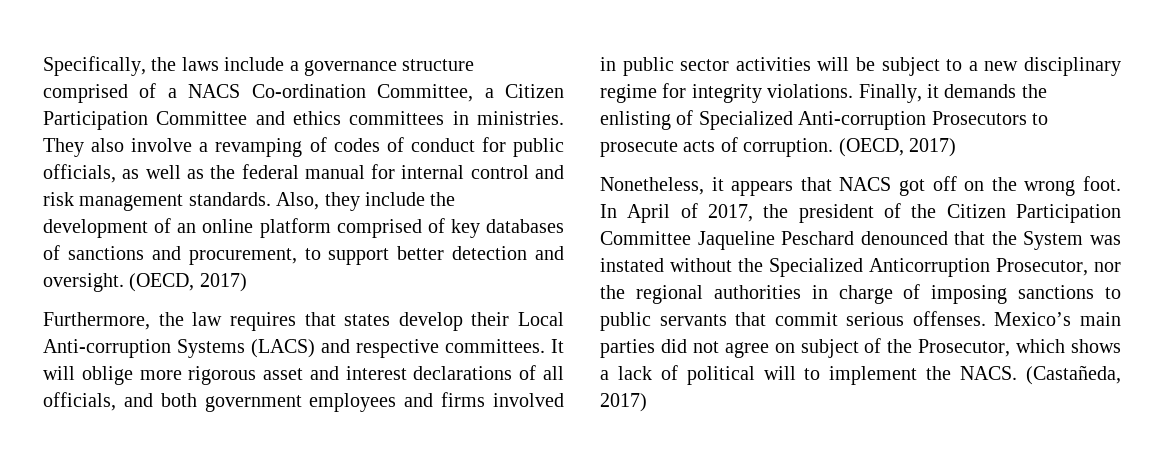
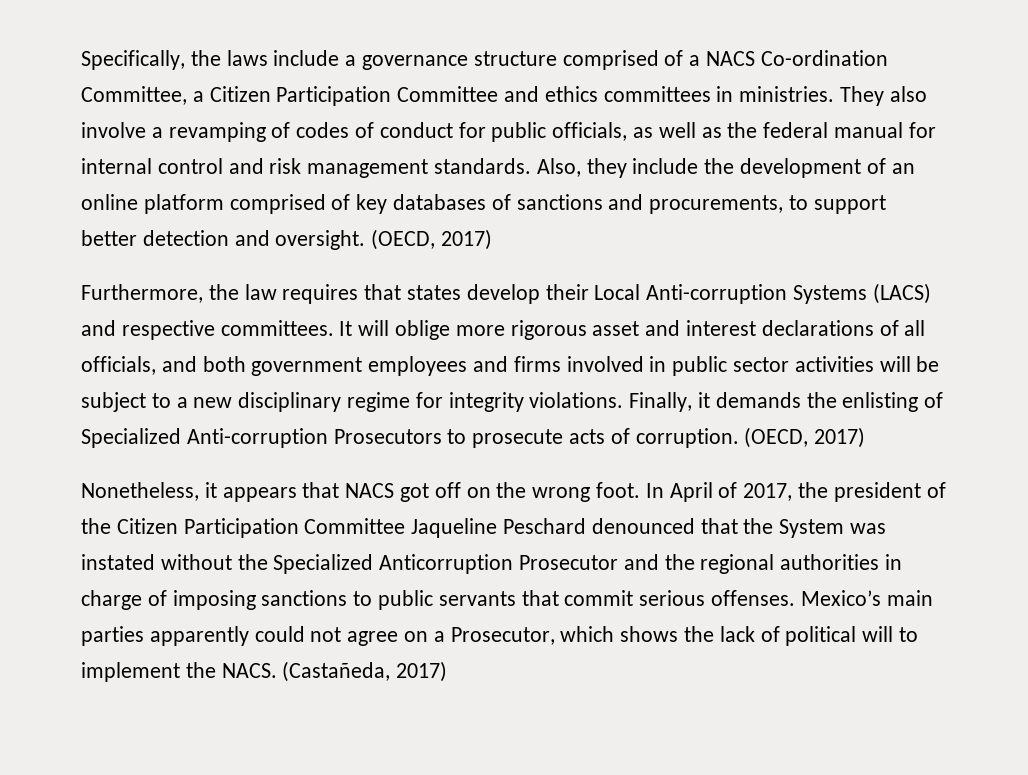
- Also, they include the development of an online platform comprised of key databases of sanctions and procurement, to support better detection and oversight.
+ Also, they include the development of an online platform comprised of key databases of sanctions and procurements, to support better detection and oversight.
- In April of 2017, the president of the Citizen Participation Committee Jaqueline Peschard denounced that the System was instated without the Specialized Anticorruption Prosecutor, nor the regional authorities in charge of imposing sanctions to public servants that commit serious offenses.
+ In April of 2017, the president of the Citizen Participation Committee Jaqueline Peschard denounced that the System was instated without the Specialized Anticorruption Prosecutor and the regional authorities in charge of imposing sanctions to public servants that commit serious offenses.
- Mexico’s main parties did not agree on subject of the Prosecutor, which shows a lack of political will to implement the NACS.
+ Mexico’s main parties apparently could not agree on a Prosecutor, which shows the lack of political will to implement the NACS.

